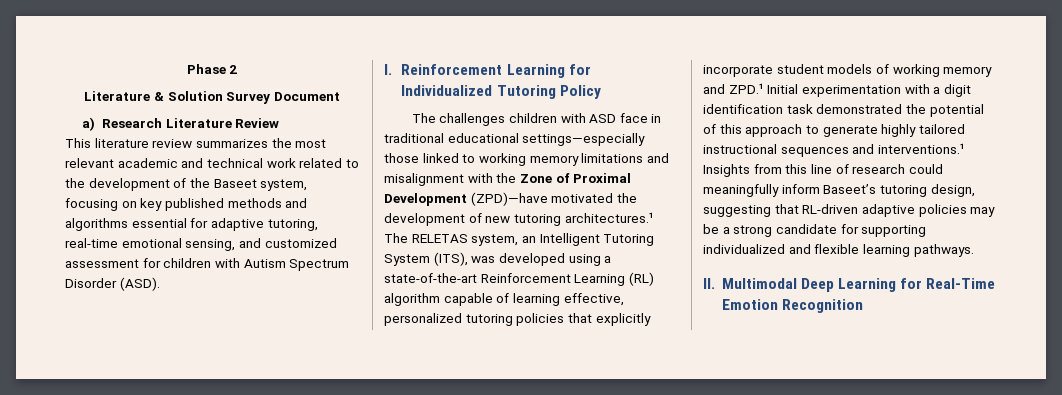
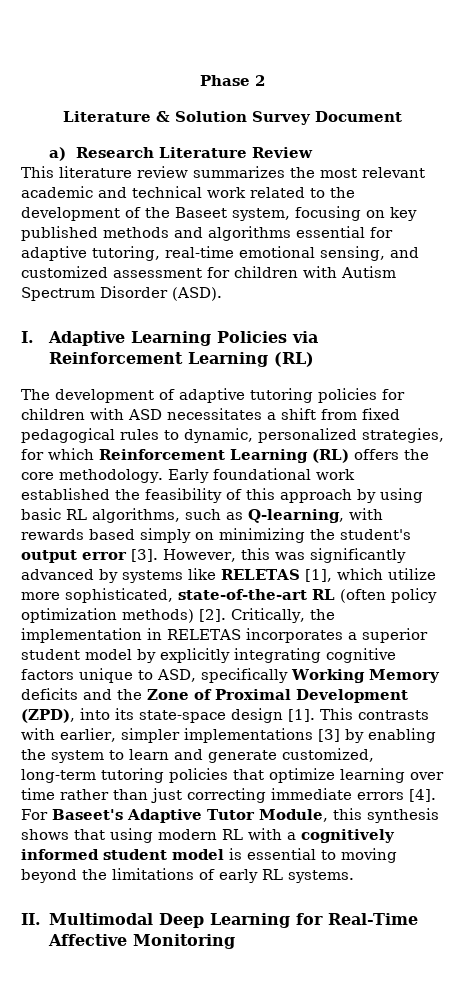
- I. Reinforcement Learning for Individualized Tutoring Policy
- The challenges children with ASD face in traditional educational settings—especially those linked to working memory limitations and misalignment with the Zone of Proximal Development (ZPD)—have motivated the development of new tutoring architectures.¹ The RELETAS system, an Intelligent Tutoring System (ITS), was developed using a state-of-the-art Reinforcement Learning (RL) algorithm capable of learning effective, personalized tutoring policies that explicitly incorporate student models of working memory and ZPD.¹ Initial experimentation with a digit identification task demonstrated the potential of this approach to generate highly tailored instructional sequences and interventions.¹ Insights from this line of research could meaningfully inform Baseet’s tutoring design, suggesting that RL-driven adaptive policies may be a strong candidate for supporting individualized and flexible learning pathways.
+ I. Adaptive Learning Policies via Reinforcement Learning (RL)
+ The development of adaptive tutoring policies for children with ASD necessitates a shift from fixed pedagogical rules to dynamic, personalized strategies, for which Reinforcement Learning (RL) offers the core methodology. Early foundational work established the feasibility of this approach by using basic RL algorithms, such as Q-learning, with rewards based simply on minimizing the student's output error [3]. However, this was significantly advanced by systems like RELETAS [1], which utilize more sophisticated, state-of-the-art RL (often policy optimization methods) [2]. Critically, the implementation in RELETAS incorporates a superior student model by explicitly integrating cognitive factors unique to ASD, specifically Working Memory deficits and the Zone of Proximal Development (ZPD), into its state-space design [1]. This contrasts with earlier, simpler implementations [3] by enabling the system to learn and generate customized, long-term tutoring policies that optimize learning over time rather than just correcting immediate errors [4]. For Baseet's Adaptive Tutor Module, this synthesis shows that using modern RL with a cognitively informed student model is essential to moving beyond the limitations of early RL systems.
- II. Multimodal Deep Learning for Real-Time Emotion Recognition
+ II. Multimodal Deep Learning for Real-Time Affective Monitoring

